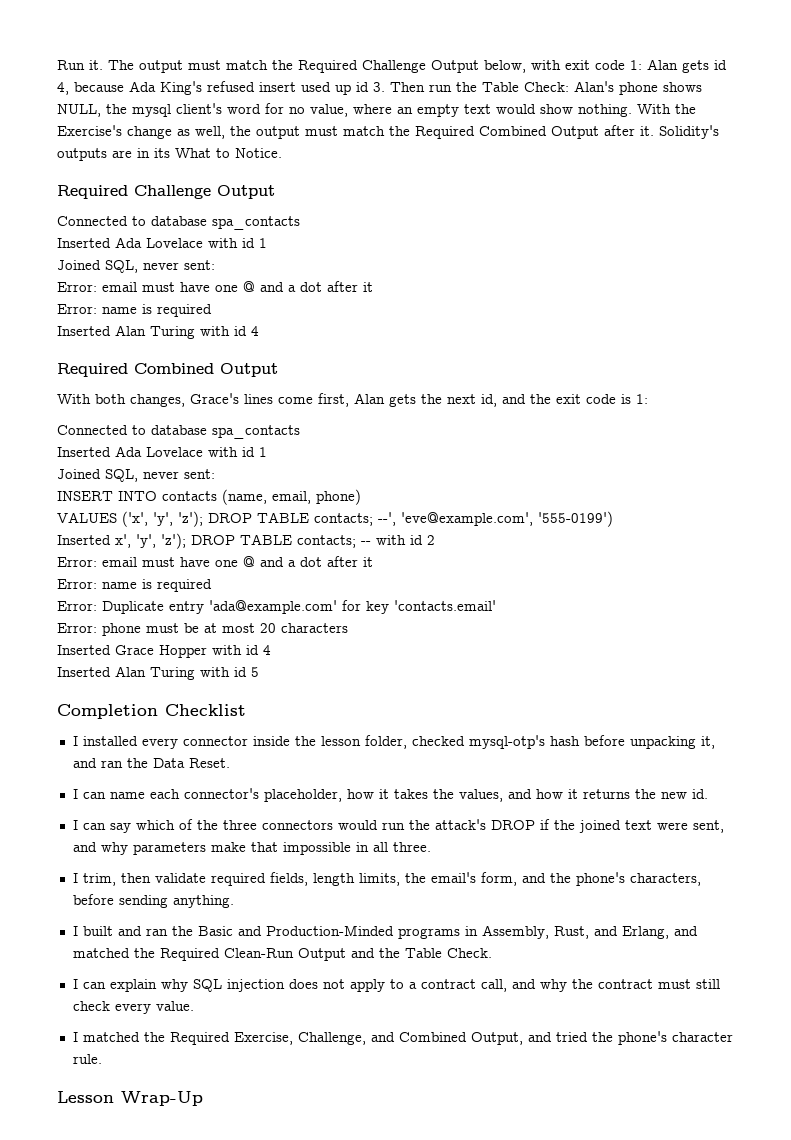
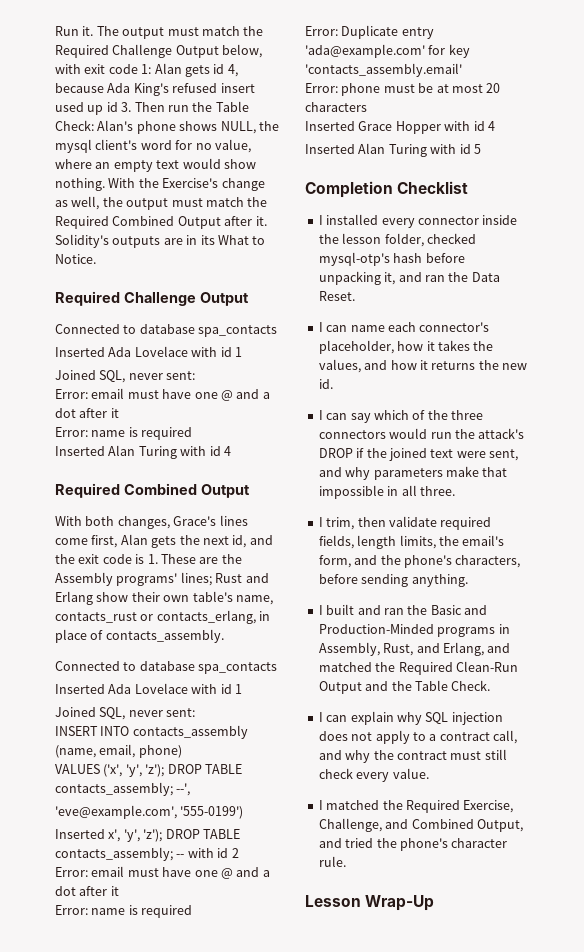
- With both changes, Grace's lines come first, Alan gets the next id, and the exit code is 1:
+ With both changes, Grace's lines come first, Alan gets the next id, and the exit code is 1. These are the Assembly programs' lines; Rust and Erlang show their own table's name, contacts_rust or contacts_erlang, in place of contacts_assembly.
- INSERT INTO contacts (name, email, phone)
+ INSERT INTO contacts_assembly (name, email, phone)
- VALUES ('x', 'y', 'z'); DROP TABLE contacts; --', 'eve@example.com', '555-0199')
+ VALUES ('x', 'y', 'z'); DROP TABLE contacts_assembly; --',
+ 'eve@example.com', '555-0199')
- Inserted x', 'y', 'z'); DROP TABLE contacts; -- with id 2
+ Inserted x', 'y', 'z'); DROP TABLE contacts_assembly; -- with id 2
- Error: Duplicate entry 'ada@example.com' for key 'contacts.email'
+ Error: Duplicate entry 'ada@example.com' for key 'contacts_assembly.email'

